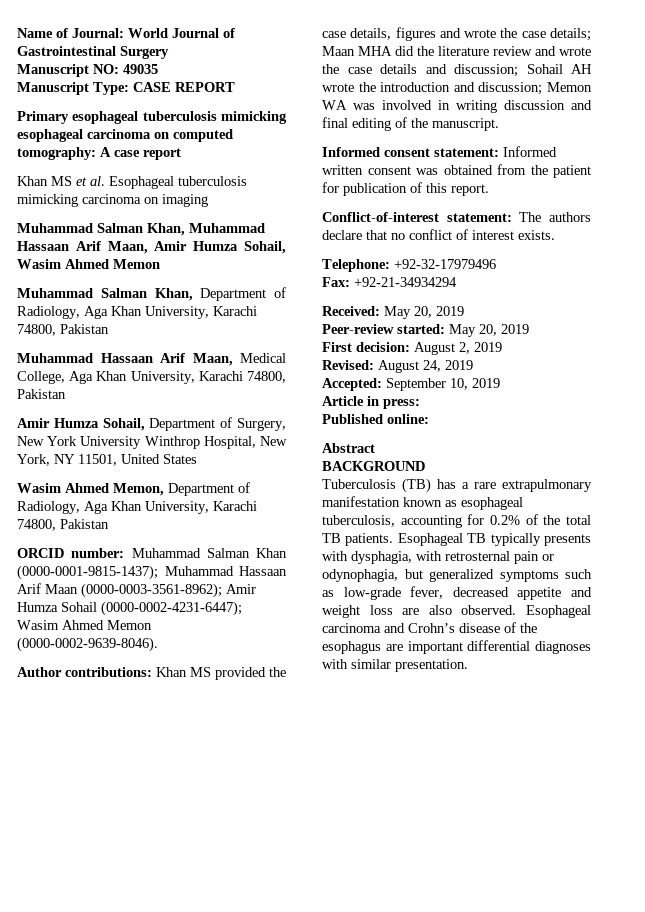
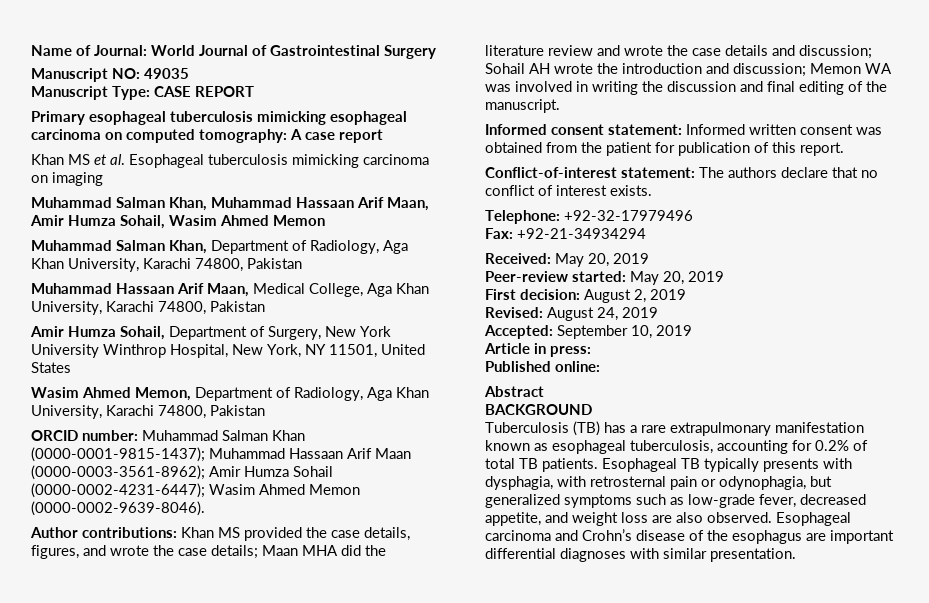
- Author contributions: Khan MS provided the case details, figures and wrote the case details; Maan MHA did the literature review and wrote the case details and discussion; Sohail AH wrote the introduction and discussion; Memon WA was involved in writing discussion and final editing of the manuscript.
+ Author contributions: Khan MS provided the case details, figures, and wrote the case details; Maan MHA did the literature review and wrote the case details and discussion; Sohail AH wrote the introduction and discussion; Memon WA was involved in writing the discussion and final editing of the manuscript.
- Tuberculosis (TB) has a rare extrapulmonary manifestation known as esophageal tuberculosis, accounting for 0.2% of the total TB patients.
+ Tuberculosis (TB) has a rare extrapulmonary manifestation known as esophageal tuberculosis, accounting for 0.2% of total TB patients.
- Esophageal TB typically presents with dysphagia, with retrosternal pain or odynophagia, but generalized symptoms such as low-grade fever, decreased appetite and weight loss are also observed.
+ Esophageal TB typically presents with dysphagia, with retrosternal pain or odynophagia, but generalized symptoms such as low-grade fever, decreased appetite, and weight loss are also observed.

